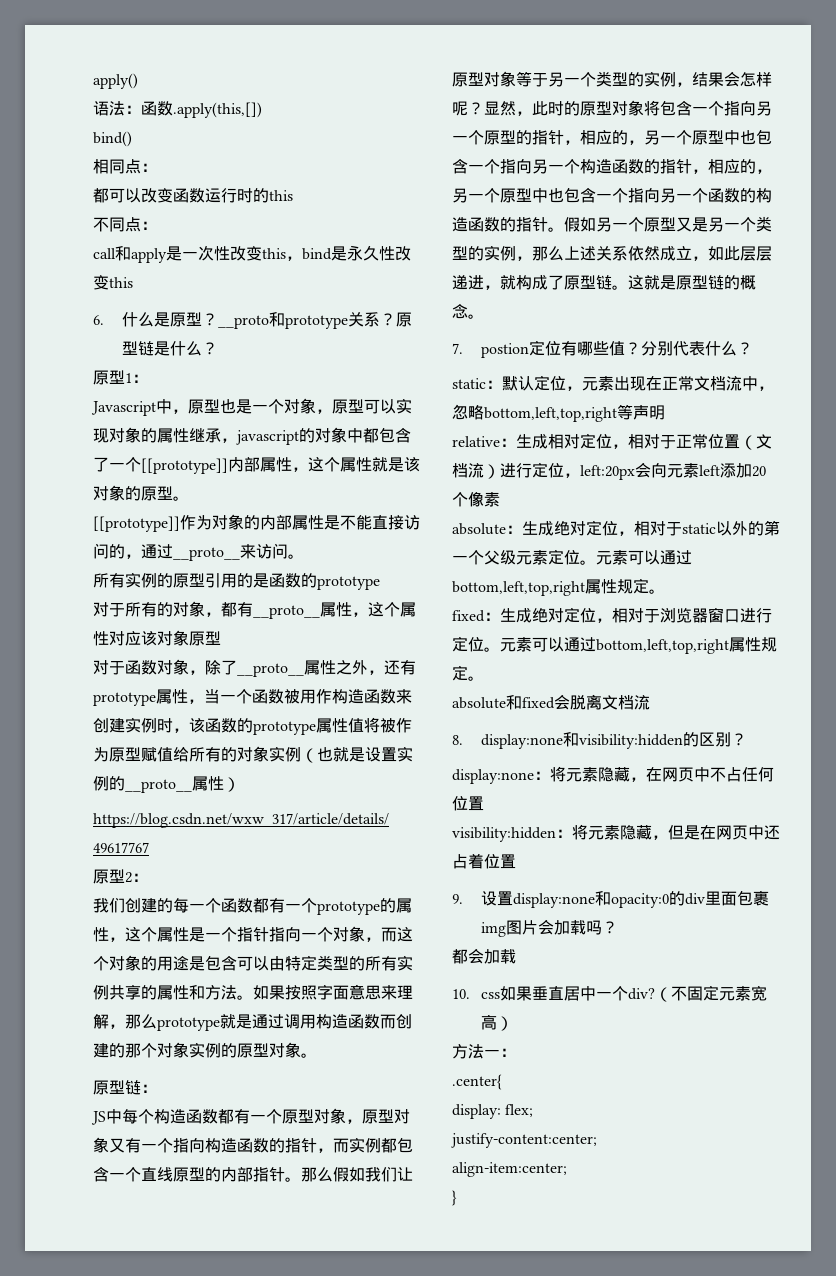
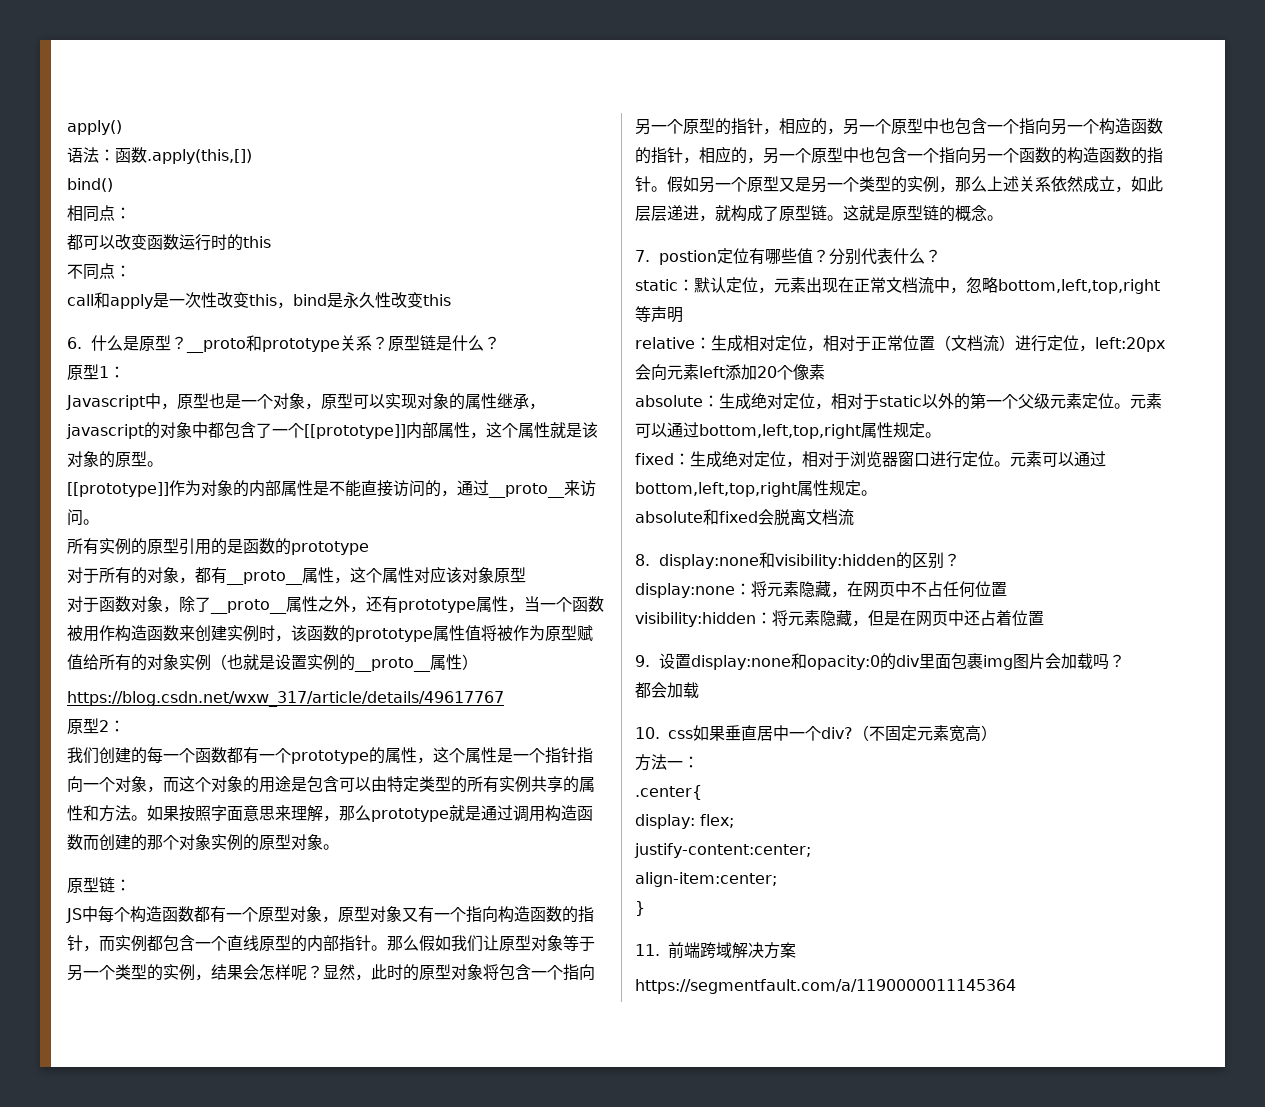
+ 11.前端跨域解决方案
+ https://segmentfault.com/a/1190000011145364

